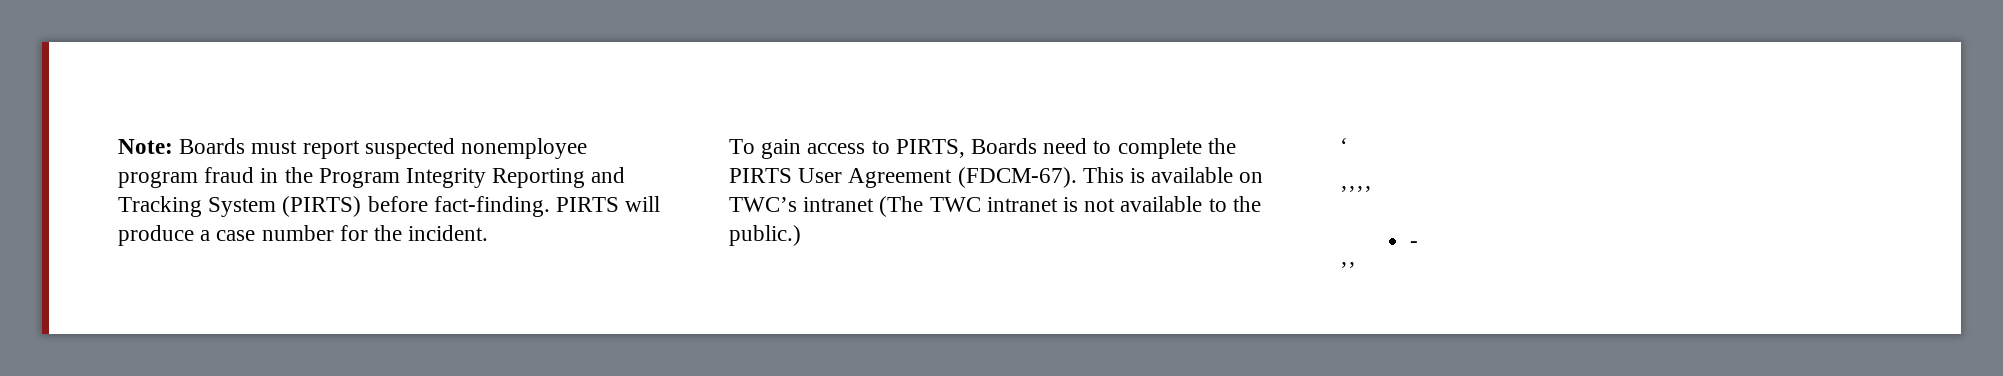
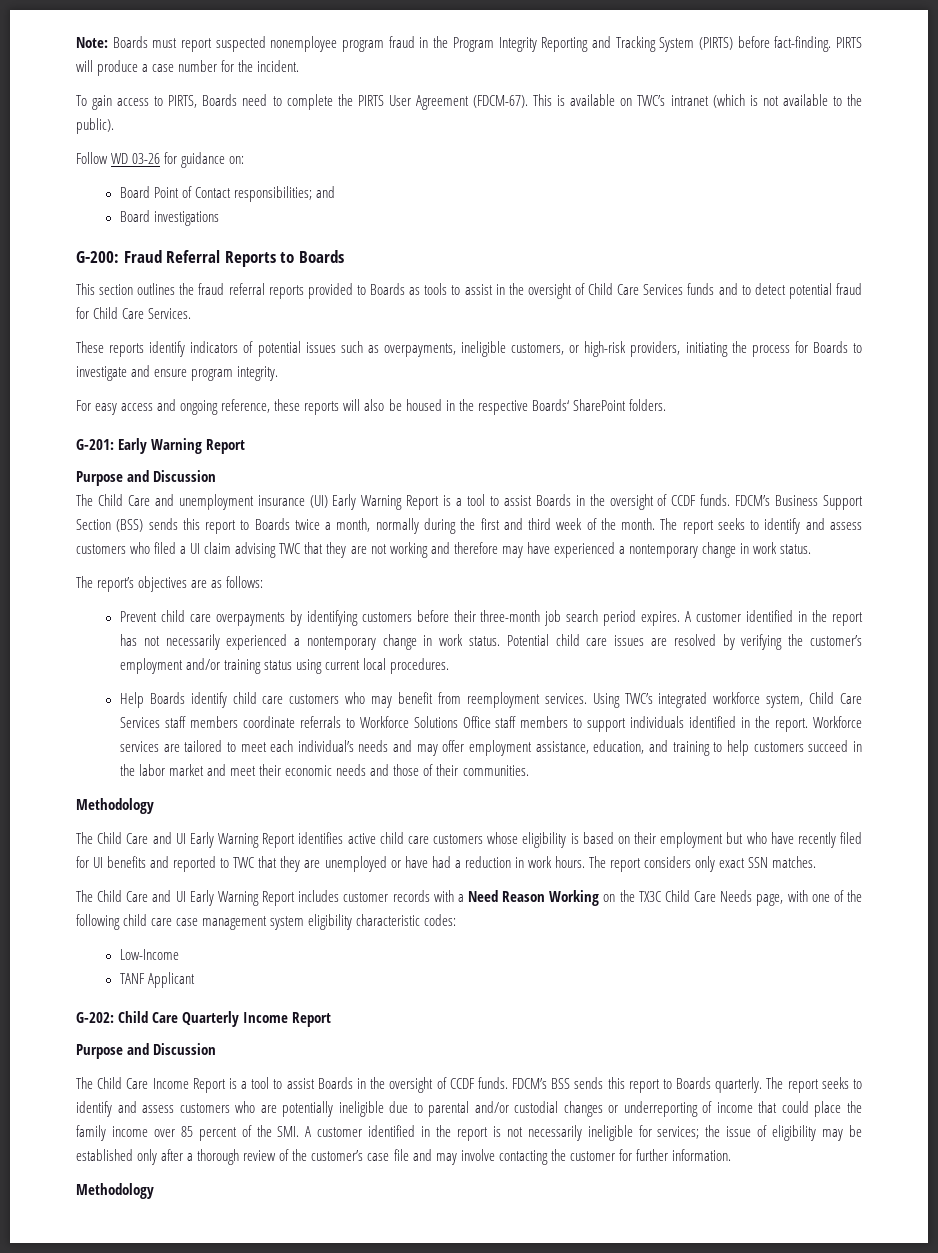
- This is available on TWC’s intranet (The TWC intranet is not available to the public.)
- ‘
- ’’’’
- -
- ’’
+ This is available on TWC’s intranet (which is not available to the public).
+ Follow WD 03-26 for guidance on:
+ Board Point of Contact responsibilities; and
+ Board investigations
+ G-200: Fraud Referral Reports to Boards
+ This section outlines the fraud referral reports provided to Boards as tools to assist in the oversight of Child Care Services funds and to detect potential fraud for Child Care Services.
+ These reports identify indicators of potential issues such as overpayments, ineligible customers, or high-risk providers, initiating the process for Boards to investigate and ensure program integrity.
+ For easy access and ongoing reference, these reports will also be housed in the respective Boards‘ SharePoint folders.
+ G-201: Early Warning Report
+ Purpose and Discussion
+ The Child Care and unemployment insurance (UI) Early Warning Report is a tool to assist Boards in the oversight of CCDF funds. FDCM’s Business Support Section (BSS) sends this report to Boards twice a month, normally during the first and third week of the month. The report seeks to identify and assess customers who filed a UI claim advising TWC that they are not working and therefore may have experienced a nontemporary change in work status.
+ The report’s objectives are as follows:
+ Prevent child care overpayments by identifying customers before their three-month job search period expires. A customer identified in the report has not necessarily experienced a nontemporary change in work status. Potential child care issues are resolved by verifying the customer’s employment and/or training status using current local procedures.
+ Help Boards identify child care customers who may benefit from reemployment services. Using TWC’s integrated workforce system, Child Care Services staff members coordinate referrals to Workforce Solutions Office staff members to support individuals identified in the report. Workforce services are tailored to meet each individual’s needs and may offer employment assistance, education, and training to help customers succeed in the labor market and meet their economic needs and those of their communities.
+ Methodology
+ The Child Care and UI Early Warning Report identifies active child care customers whose eligibility is based on their employment but who have recently filed for UI benefits and reported to TWC that they are unemployed or have had a reduction in work hours. The report considers only exact SSN matches.
+ The Child Care and UI Early Warning Report includes customer records with a Need Reason Working on the TX3C Child Care Needs page, with one of the following child care case management system eligibility characteristic codes:
+ Low-Income
+ TANF Applicant
+ G-202: Child Care Quarterly Income Report
+ Purpose and Discussion
+ The Child Care Income Report is a tool to assist Boards in the oversight of CCDF funds. FDCM’s BSS sends this report to Boards quarterly. The report seeks to identify and assess customers who are potentially ineligible due to parental and/or custodial changes or underreporting of income that could place the family income over 85 percent of the SMI. A customer identified in the report is not necessarily ineligible for services; the issue of eligibility may be established only after a thorough review of the customer’s case file and may involve contacting the customer for further information.
+ Methodology

